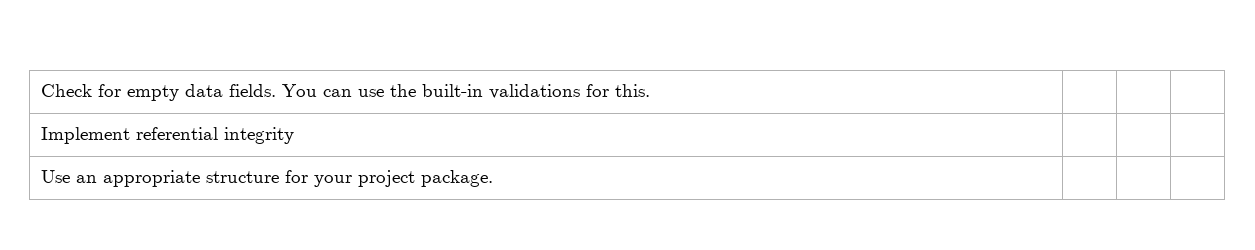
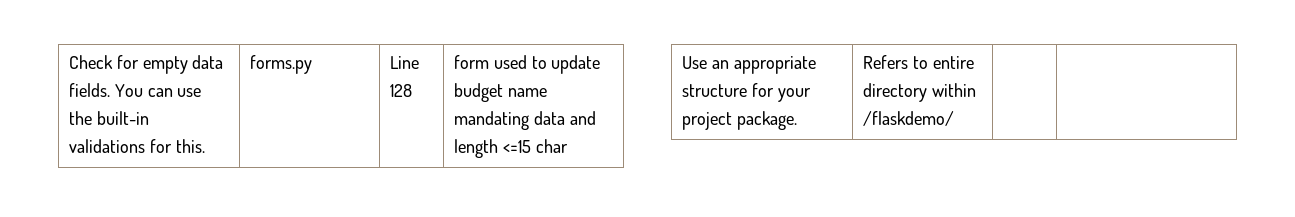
- Check for empty data fields. You can use the built-in validations for this. | | |
- Implement referential integrity | | |
+ Check for empty data fields. You can use the built-in validations for this. | forms.py | Line 128 | form used to update budget name mandating data and length <=15 char
- Use an appropriate structure for your project package. | | |
+ Use an appropriate structure for your project package. | Refers to entire directory within /flaskdemo/ | |

